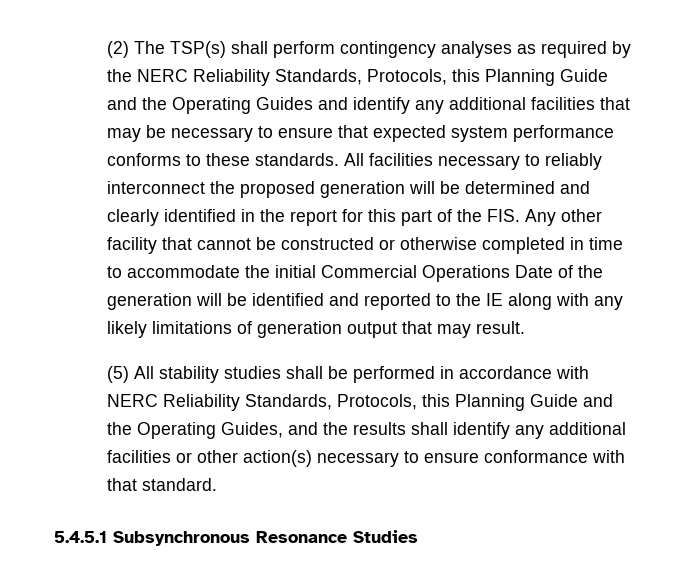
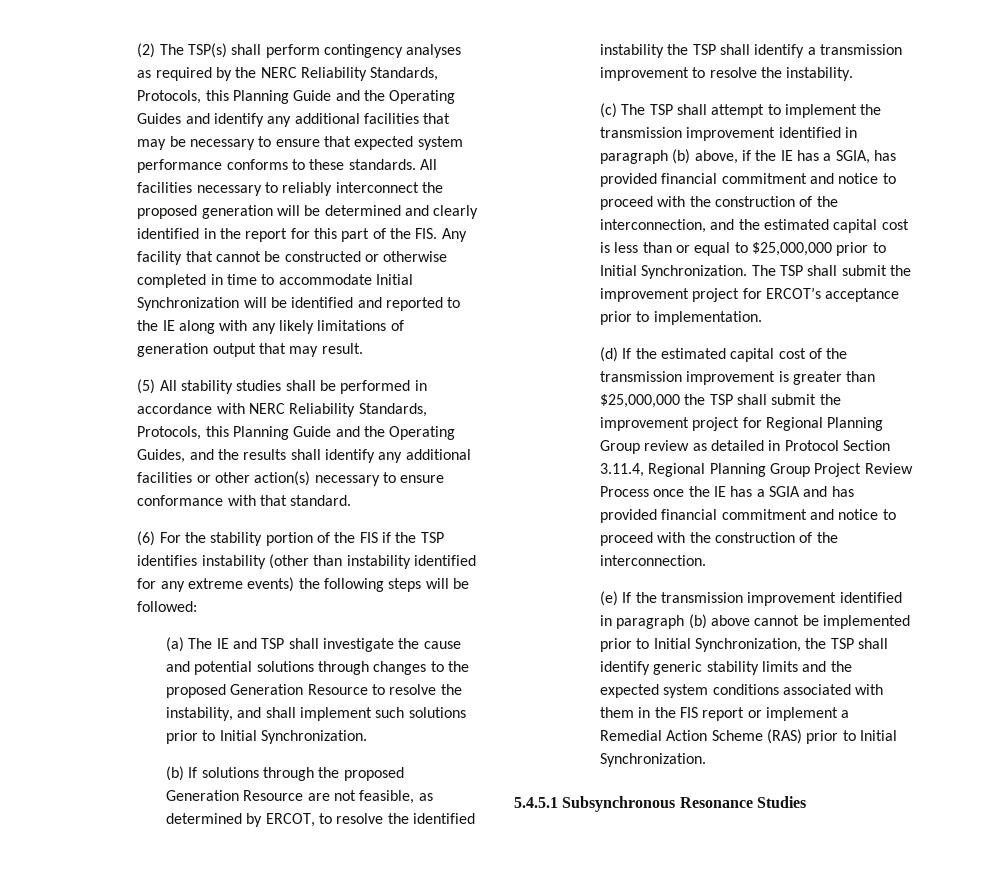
- All facilities necessary to reliably interconnect the proposed generation will be determined and clearly identified in the report for this part of the FIS. Any other facility that cannot be constructed or otherwise completed in time to accommodate the initial Commercial Operations Date of the generation will be identified and reported to the IE along with any likely limitations of generation output that may result.
+ All facilities necessary to reliably interconnect the proposed generation will be determined and clearly identified in the report for this part of the FIS. Any facility that cannot be constructed or otherwise completed in time to accommodate Initial Synchronization will be identified and reported to the IE along with any likely limitations of generation output that may result.
+ (6) For the stability portion of the FIS if the TSP identifies instability (other than instability identified for any extreme events) the following steps will be followed:
+ (a) The IE and TSP shall investigate the cause and potential solutions through changes to the proposed Generation Resource to resolve the instability, and shall implement such solutions prior to Initial Synchronization.
+ (b) If solutions through the proposed Generation Resource are not feasible, as determined by ERCOT, to resolve the identified instability the TSP shall identify a transmission improvement to resolve the instability.
+ (c) The TSP shall attempt to implement the transmission improvement identified in paragraph (b) above, if the IE has a SGIA, has provided financial commitment and notice to proceed with the construction of the interconnection, and the estimated capital cost is less than or equal to $25,000,000 prior to Initial Synchronization. The TSP shall submit the improvement project for ERCOT’s acceptance prior to implementation.
+ (d) If the estimated capital cost of the transmission improvement is greater than $25,000,000 the TSP shall submit the improvement project for Regional Planning Group review as detailed in Protocol Section 3.11.4, Regional Planning Group Project Review Process once the IE has a SGIA and has provided financial commitment and notice to proceed with the construction of the interconnection.
+ (e) If the transmission improvement identified in paragraph (b) above cannot be implemented prior to Initial Synchronization, the TSP shall identify generic stability limits and the expected system conditions associated with them in the FIS report or implement a Remedial Action Scheme (RAS) prior to Initial Synchronization.

